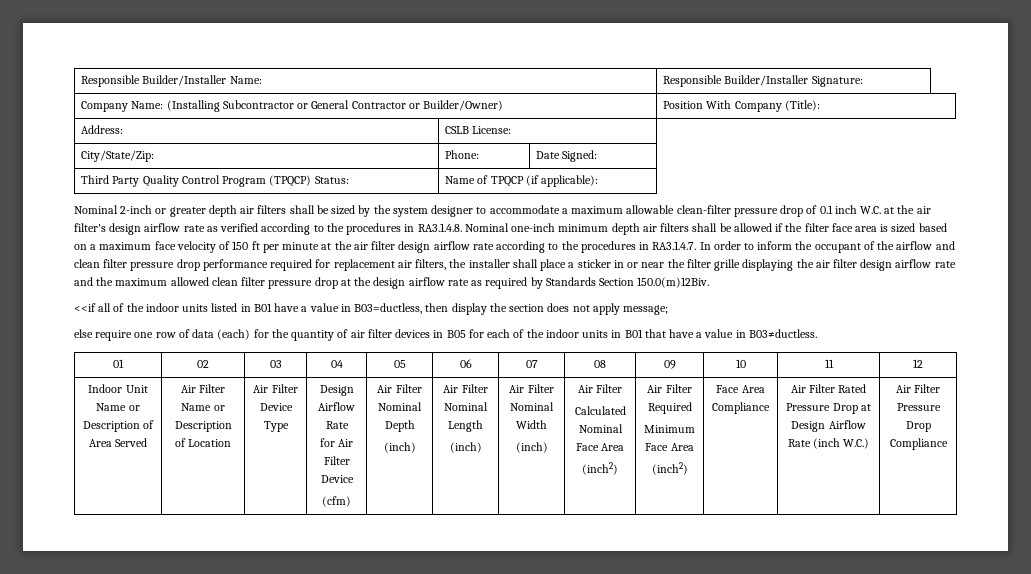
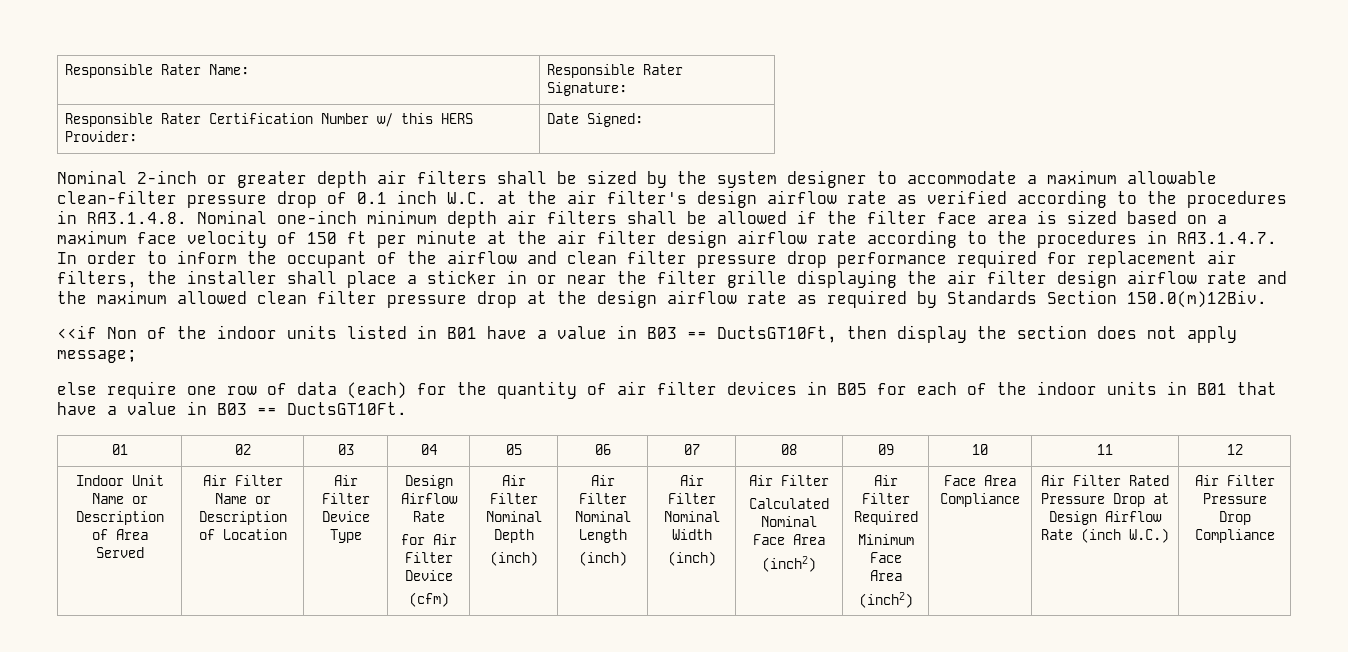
- Responsible Builder/Installer Name: | Responsible Builder/Installer Signature:
+ Responsible Rater Name: | Responsible Rater Signature:
- Company Name: (Installing Subcontractor or General Contractor or Builder/Owner) | Position With Company (Title):
- Address: | CSLB License:
- City/State/Zip: | Phone: | Date Signed:
- Third Party Quality Control Program (TPQCP) Status: | Name of TPQCP (if applicable):
+ Responsible Rater Certification Number w/ this HERS Provider: | Date Signed:
- <<if all of the indoor units listed in B01 have a value in B03=ductless, then display the section does not apply message;
+ <<if Non of the indoor units listed in B01 have a value in B03 == DuctsGT10Ft, then display the section does not apply message;
- else require one row of data (each) for the quantity of air filter devices in B05 for each of the indoor units in B01 that have a value in B03≠ductless.
+ else require one row of data (each) for the quantity of air filter devices in B05 for each of the indoor units in B01 that have a value in B03 == DuctsGT10Ft.

